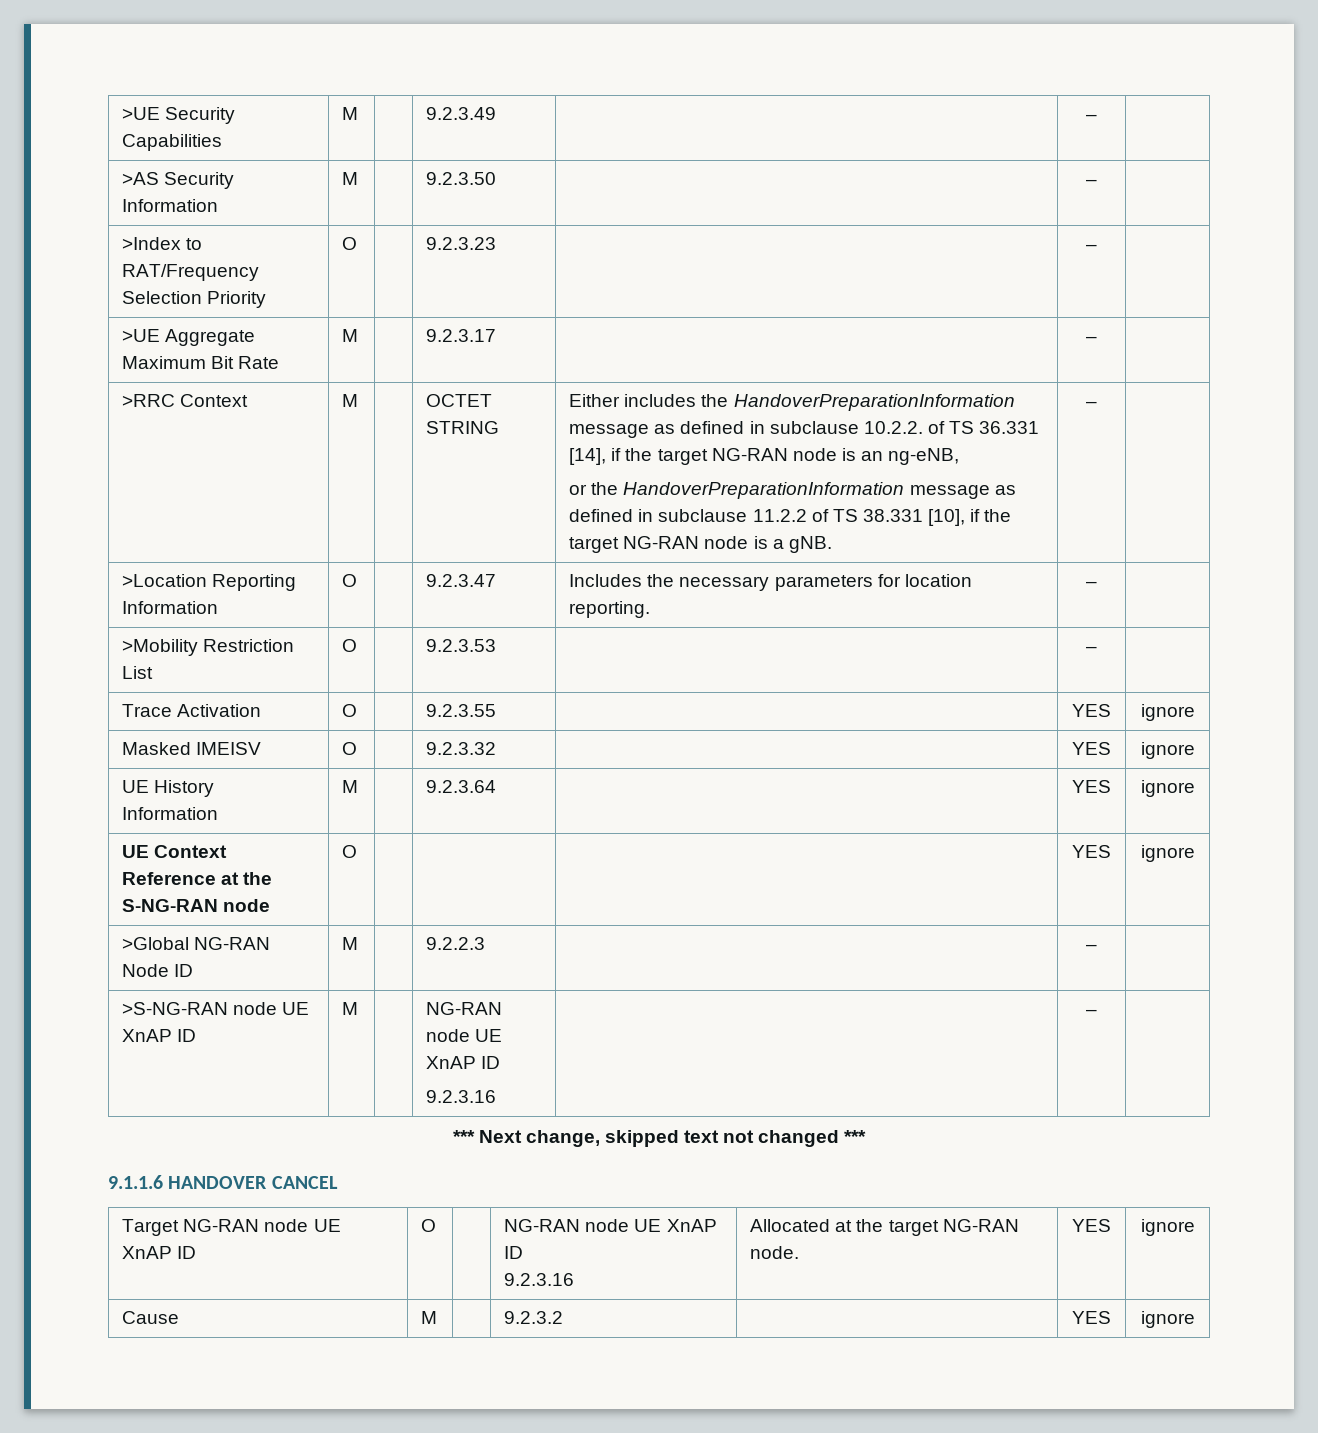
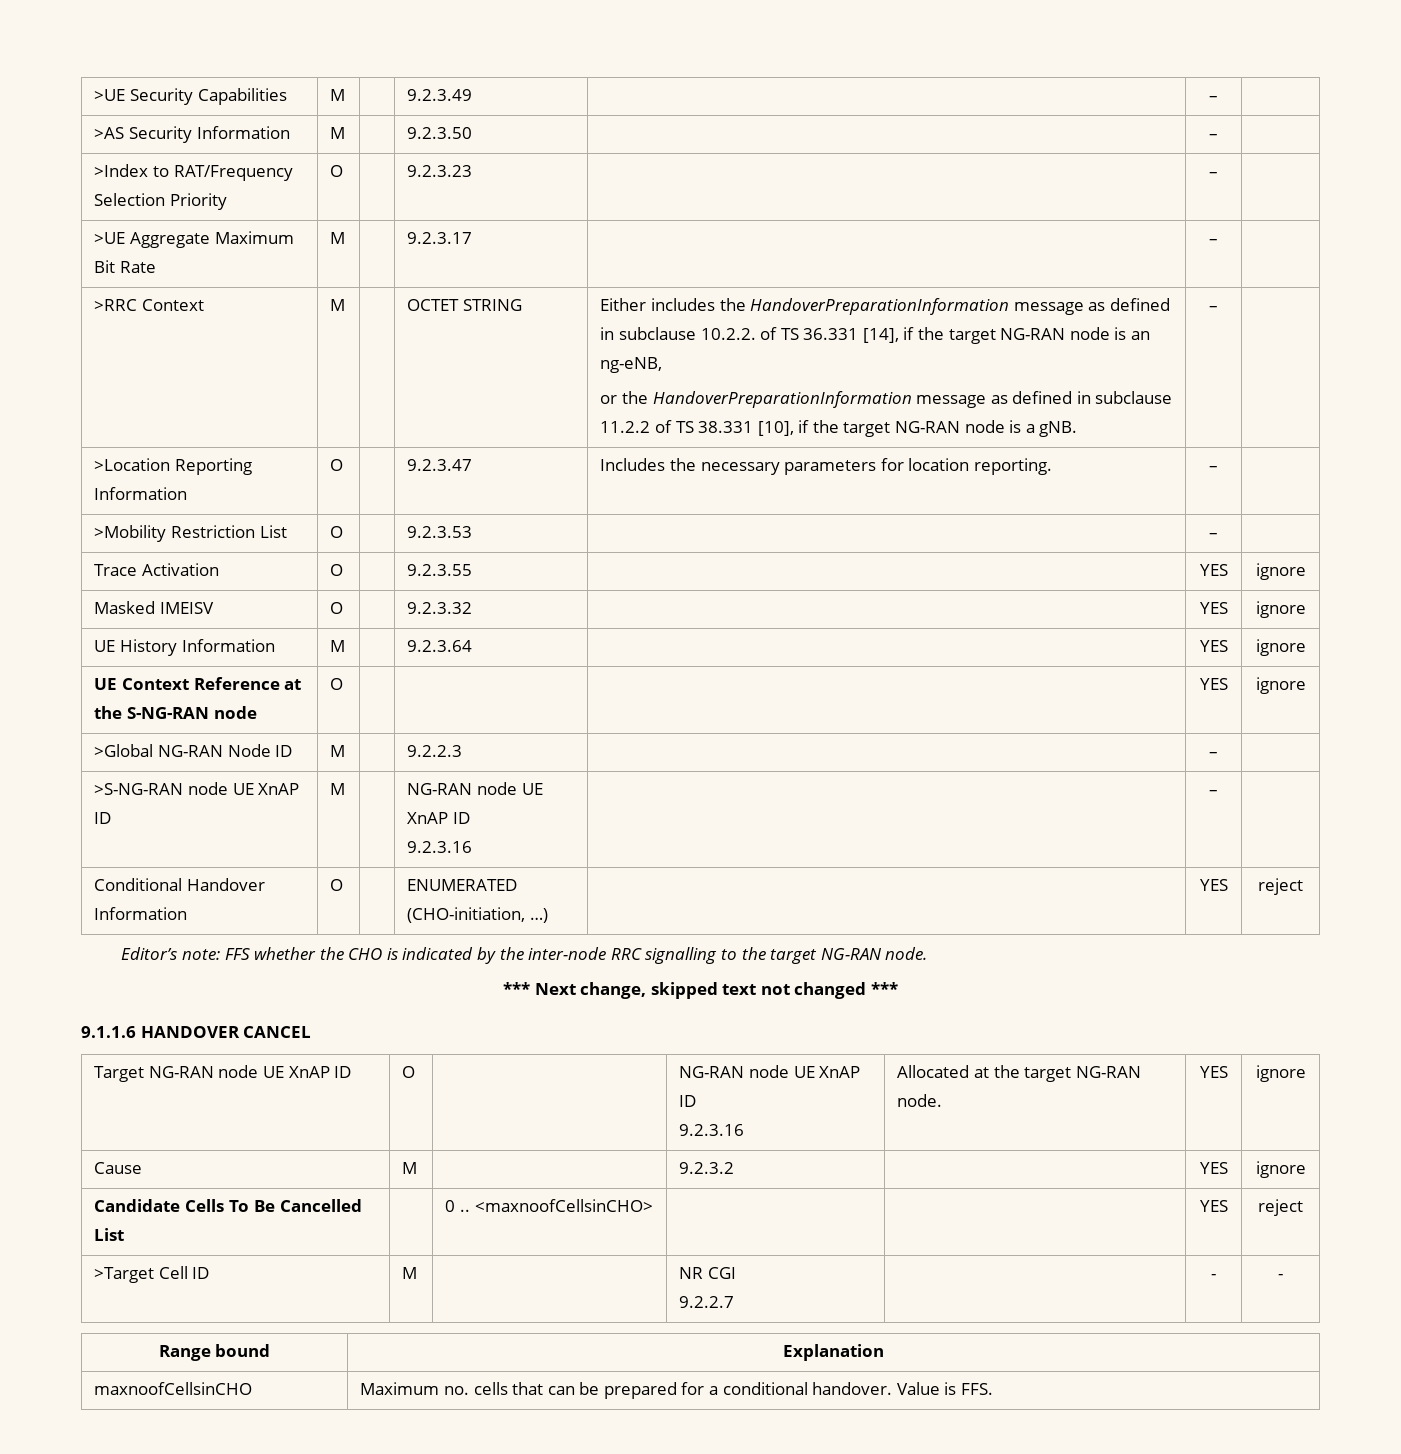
+ Conditional Handover Information | O | | ENUMERATED (CHO-initiation, …) | | YES | reject
+ Editor’s note: FFS whether the CHO is indicated by the inter-node RRC signalling to the target NG-RAN node.
+ Candidate Cells To Be Cancelled List | | 0 .. <maxnoofCellsinCHO> | | | YES | reject
+ >Target Cell ID | M | | NR CGI
+ 9.2.2.7 | | - | -
+ Range bound | Explanation
+ maxnoofCellsinCHO | Maximum no. cells that can be prepared for a conditional handover. Value is FFS.

